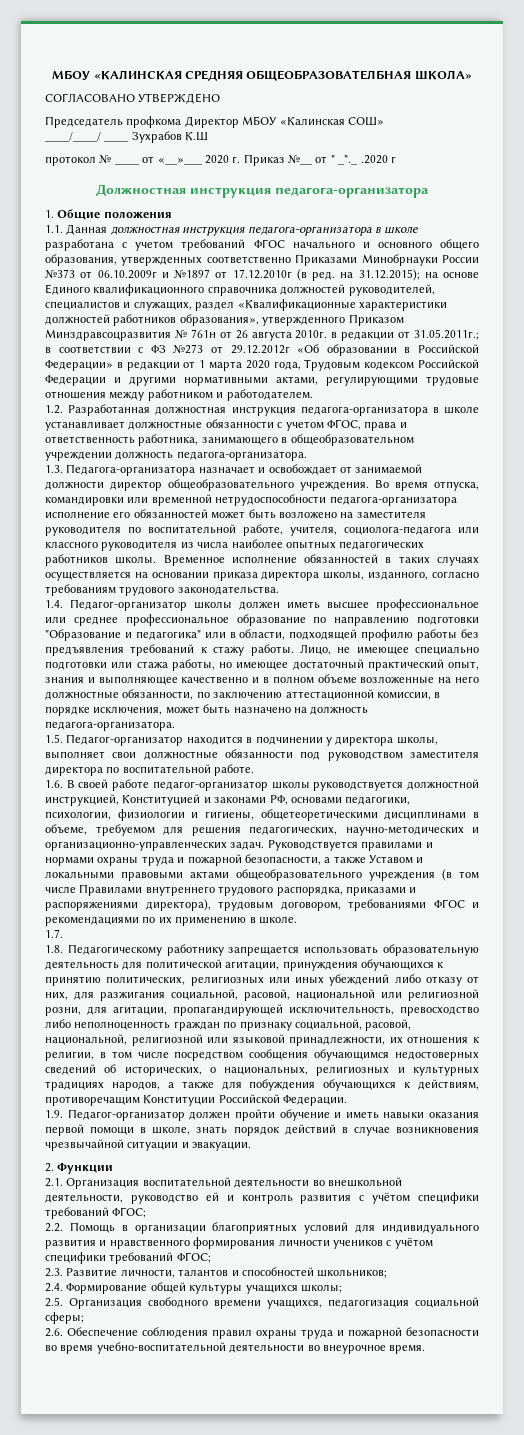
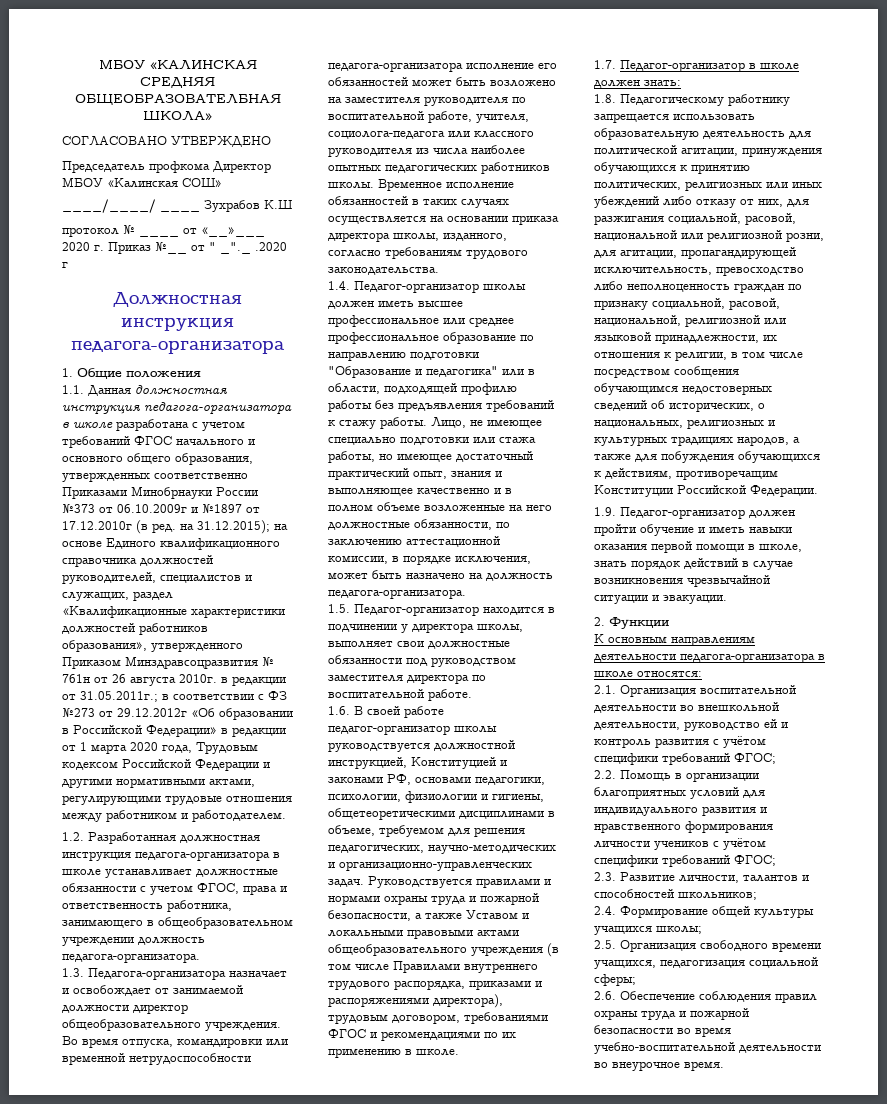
- 1.7.
+ 1.7. Педагог-организатор в школе должен знать:
+ К основным направлениям деятельности педагога-организатора в школе относятся:

